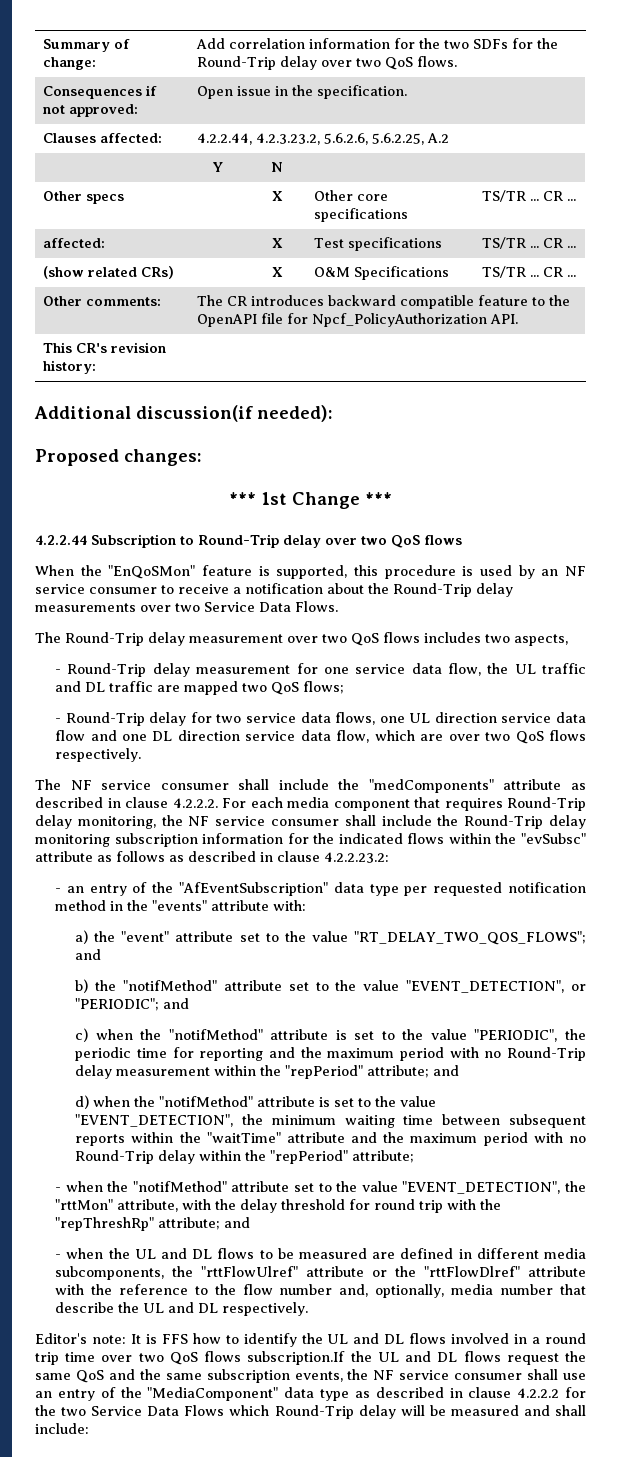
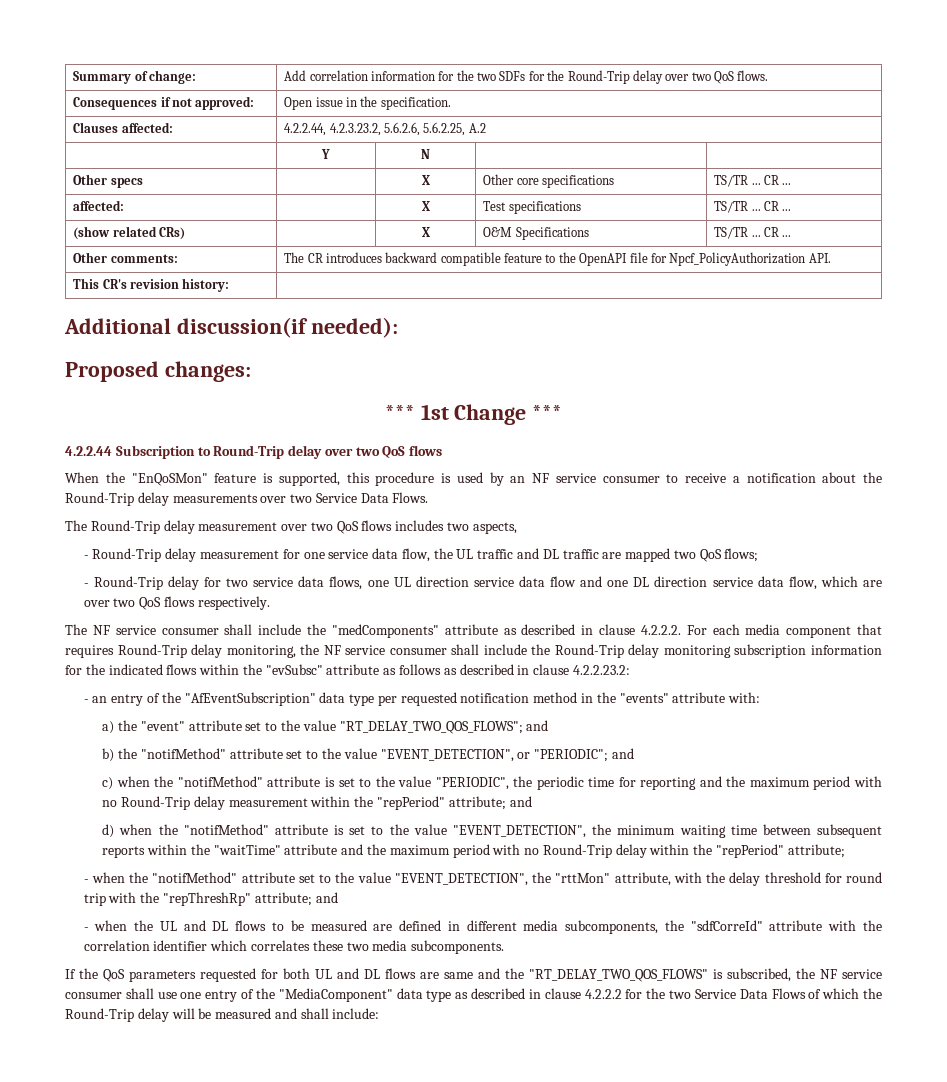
- - when the UL and DL flows to be measured are defined in different media subcomponents, the "rttFlowUlref" attribute or the "rttFlowDlref" attribute with the reference to the flow number and, optionally, media number that describe the UL and DL respectively.
- Editor's note: It is FFS how to identify the UL and DL flows involved in a round trip time over two QoS flows subscription.If the UL and DL flows request the same QoS and the same subscription events, the NF service consumer shall use an entry of the "MediaComponent" data type as described in clause 4.2.2.2 for the two Service Data Flows which Round-Trip delay will be measured and shall include:
+ - when the UL and DL flows to be measured are defined in different media subcomponents, the "sdfCorreId" attribute with the correlation identifier which correlates these two media subcomponents.
+ If the QoS parameters requested for both UL and DL flows are same and the "RT_DELAY_TWO_QOS_FLOWS" is subscribed, the NF service consumer shall use one entry of the "MediaComponent" data type as described in clause 4.2.2.2 for the two Service Data Flows of which the Round-Trip delay will be measured and shall include:

